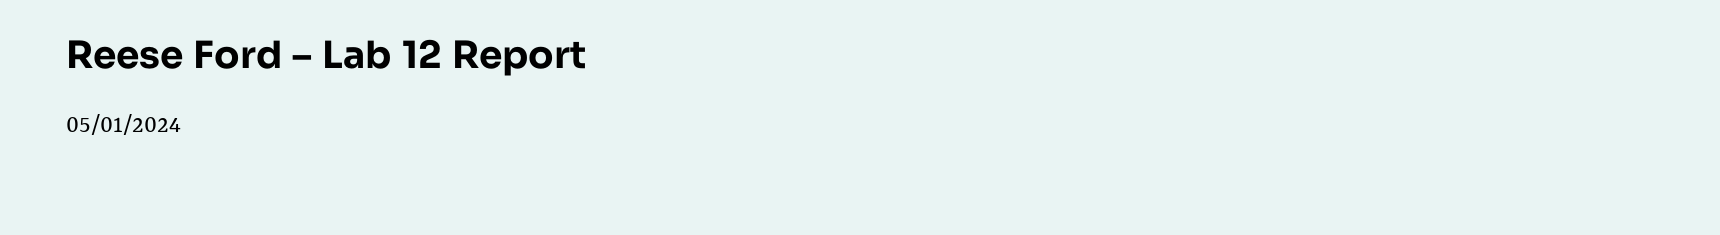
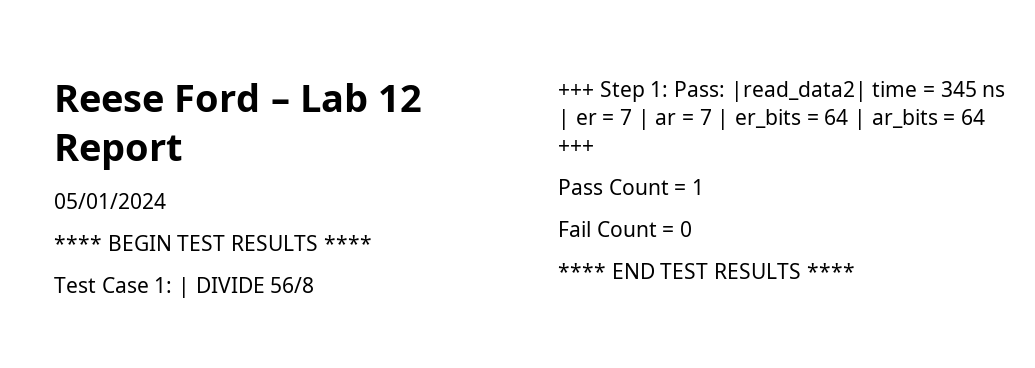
+ **** BEGIN TEST RESULTS ****
+ Test Case 1: | DIVIDE 56/8
+ +++ Step 1: Pass: |read_data2| time = 345 ns | er = 7 | ar = 7 | er_bits = 64 | ar_bits = 64 +++
+ Pass Count = 1
+ Fail Count = 0
+ **** END TEST RESULTS ****

